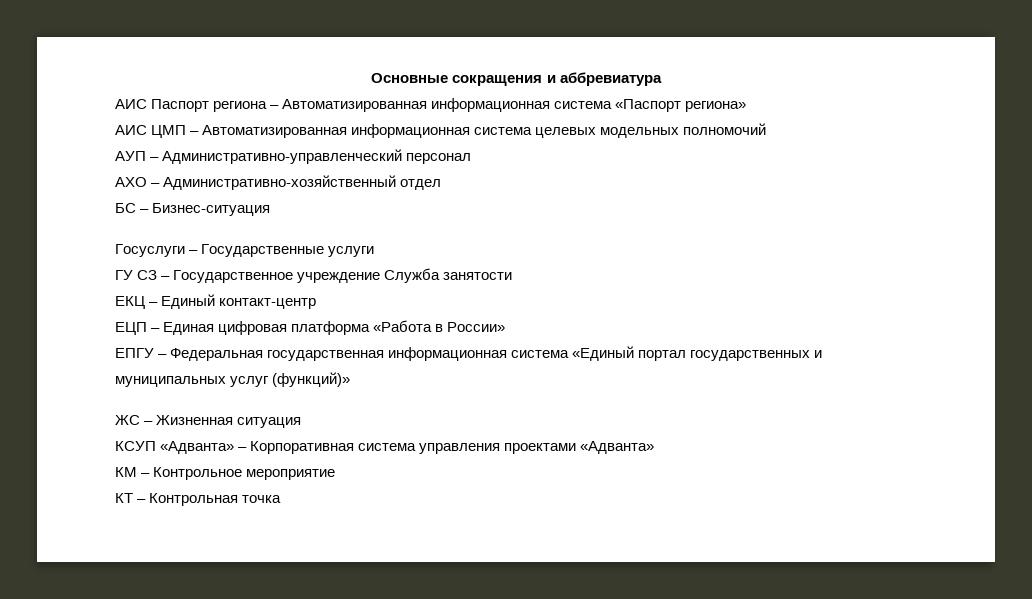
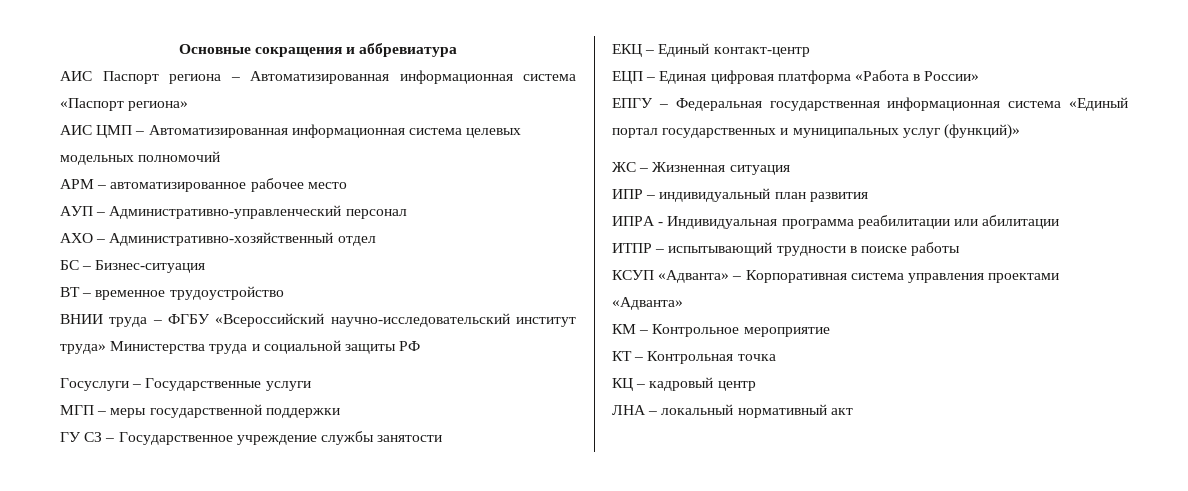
+ АРМ – автоматизированное рабочее место
+ ВТ – временное трудоустройство
+ ВНИИ труда – ФГБУ «Всероссийский научно-исследовательский институт труда» Министерства труда и социальной защиты РФ
+ МГП – меры государственной поддержки
- ГУ СЗ – Государственное учреждение Служба занятости
+ ГУ СЗ – Государственное учреждение службы занятости
+ ИПР – индивидуальный план развития
+ ИПРА - Индивидуальная программа реабилитации или абилитации
+ ИТПР – испытывающий трудности в поиске работы
+ КЦ – кадровый центр
+ ЛНА – локальный нормативный акт

